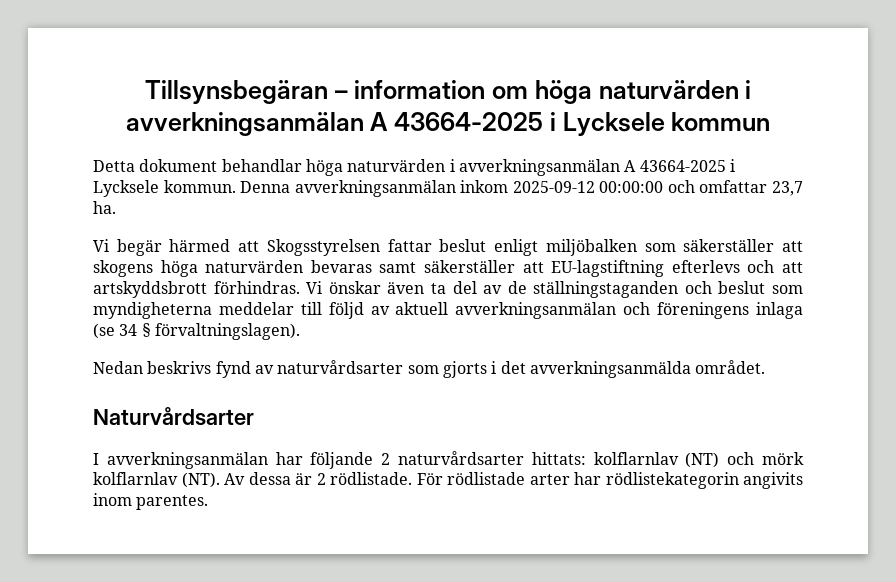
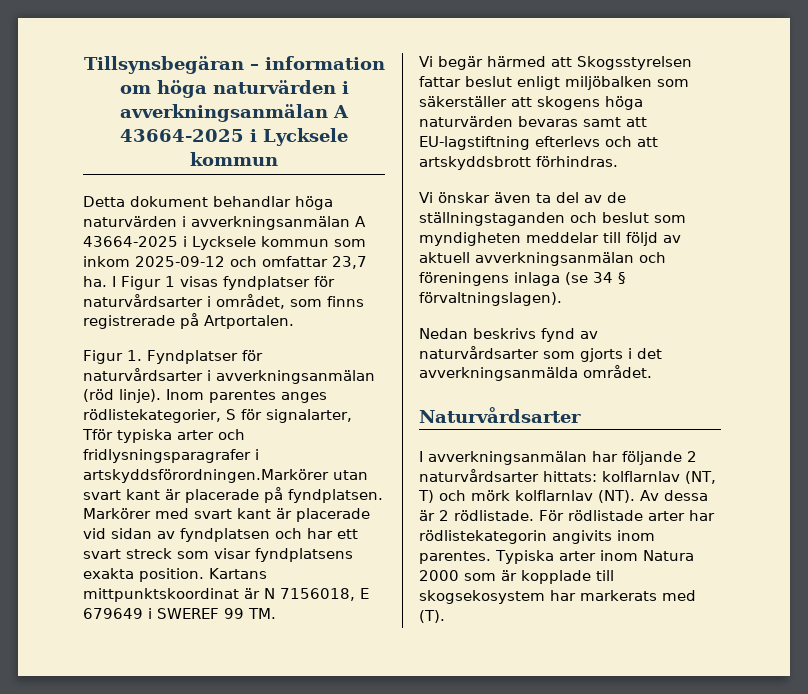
- Detta dokument behandlar höga naturvärden i avverkningsanmälan A 43664-2025 i Lycksele kommun. Denna avverkningsanmälan inkom 2025-09-12 00:00:00 och omfattar 23,7 ha.
+ Detta dokument behandlar höga naturvärden i avverkningsanmälan A 43664-2025 i Lycksele kommun som inkom 2025-09-12 och omfattar 23,7 ha. I Figur 1 visas fyndplatser för naturvårdsarter i området, som finns registrerade på Artportalen.
+ Figur 1. Fyndplatser för naturvårdsarter i avverkningsanmälan (röd linje). Inom parentes anges rödlistekategorier, S för signalarter, Tför typiska arter och fridlysningsparagrafer i artskyddsförordningen.Markörer utan svart kant är placerade på fyndplatsen. Markörer med svart kant är placerade vid sidan av fyndplatsen och har ett svart streck som visar fyndplatsens exakta position. Kartans mittpunktskoordinat är N 7156018, E 679649 i SWEREF 99 TM.
- Vi begär härmed att Skogsstyrelsen fattar beslut enligt miljöbalken som säkerställer att skogens höga naturvärden bevaras samt säkerställer att EU-lagstiftning efterlevs och att artskyddsbrott förhindras. Vi önskar även ta del av de ställningstaganden och beslut som myndigheterna meddelar till följd av aktuell avverkningsanmälan och föreningens inlaga (se 34 § förvaltningslagen).
+ Vi begär härmed att Skogsstyrelsen fattar beslut enligt miljöbalken som säkerställer att skogens höga naturvärden bevaras samt att EU-lagstiftning efterlevs och att artskyddsbrott förhindras.
+ Vi önskar även ta del av de ställningstaganden och beslut som myndigheten meddelar till följd av aktuell avverkningsanmälan och föreningens inlaga (se 34 § förvaltningslagen).
- I avverkningsanmälan har följande 2 naturvårdsarter hittats: kolflarnlav (NT) och mörk kolflarnlav (NT). Av dessa är 2 rödlistade.
+ I avverkningsanmälan har följande 2 naturvårdsarter hittats: kolflarnlav (NT, T) och mörk kolflarnlav (NT). Av dessa är 2 rödlistade.
+ Typiska arter inom Natura 2000 som är kopplade till skogsekosystem har markerats med (T).

